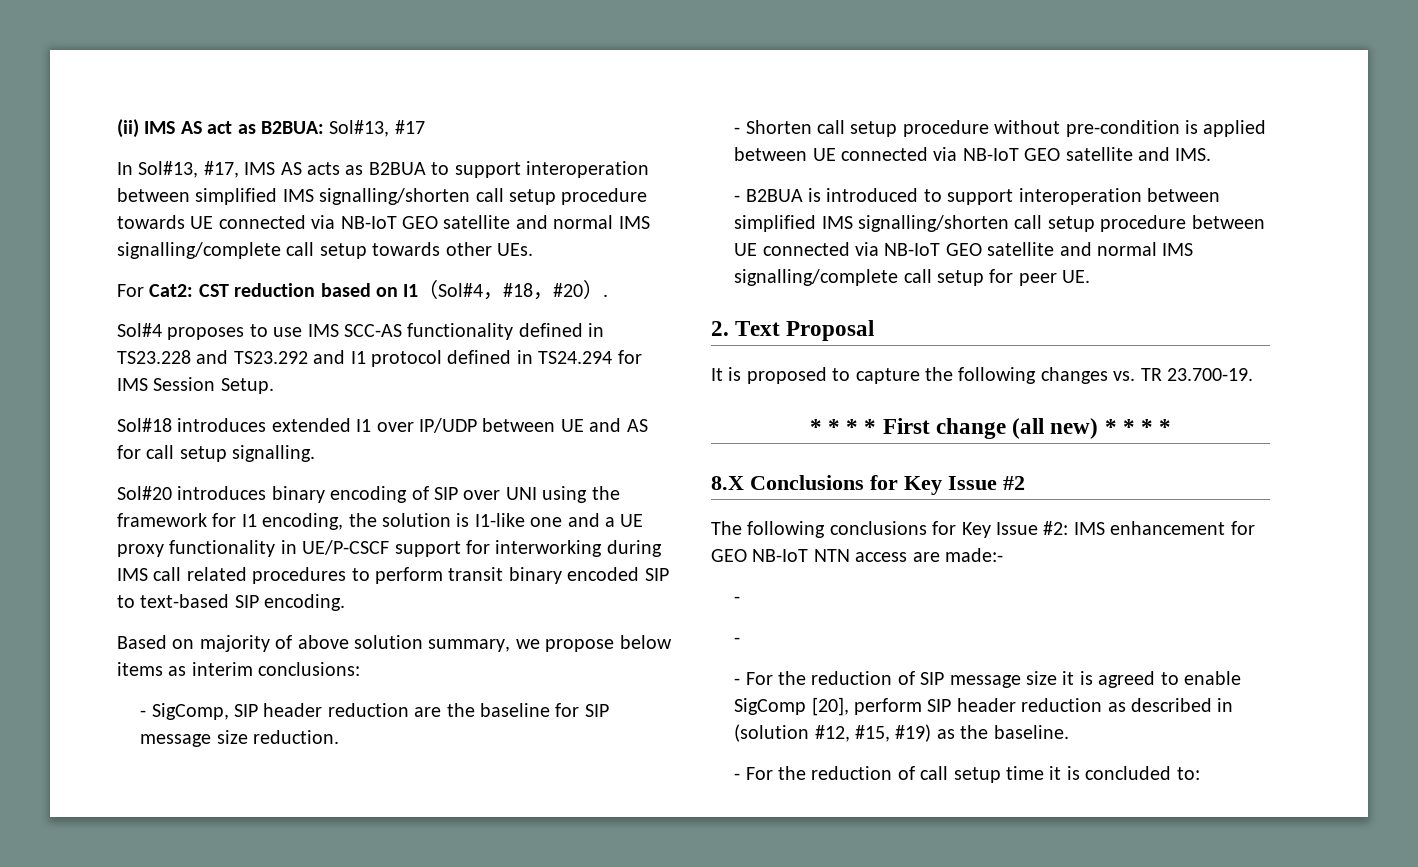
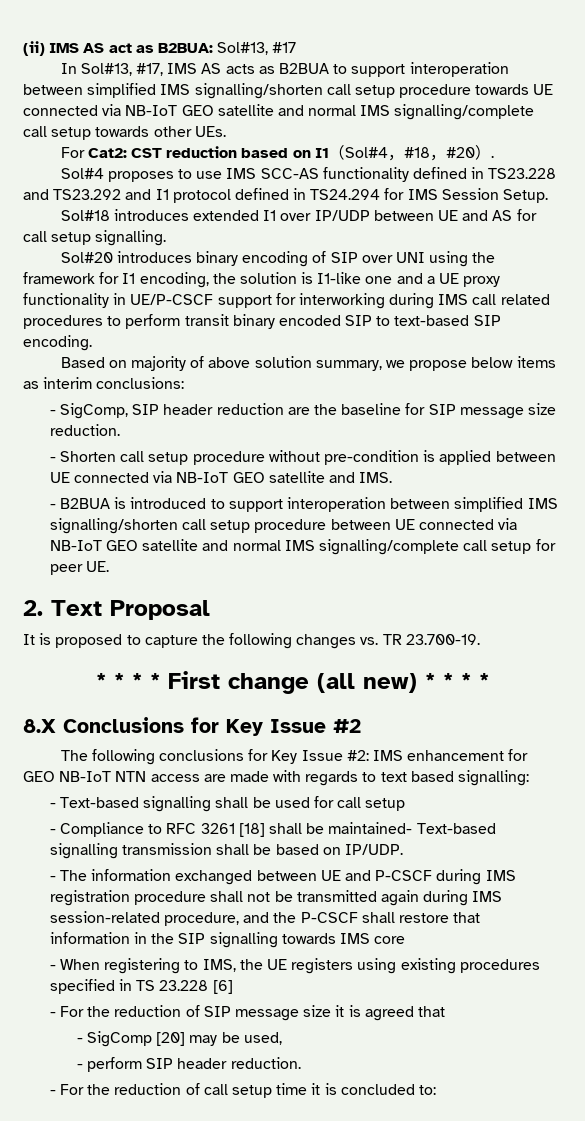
- The following conclusions for Key Issue #2: IMS enhancement for GEO NB-IoT NTN access are made:-
- -
- -
+ The following conclusions for Key Issue #2: IMS enhancement for GEO NB-IoT NTN access are made with regards to text based signalling:
+ - Text-based signalling shall be used for call setup
+ - Compliance to RFC 3261 [18] shall be maintained- Text-based signalling transmission shall be based on IP/UDP.
+ - The information exchanged between UE and P-CSCF during IMS registration procedure shall not be transmitted again during IMS session-related procedure, and the P-CSCF shall restore that information in the SIP signalling towards IMS core
+ - When registering to IMS, the UE registers using existing procedures specified in TS 23.228 [6]
- - For the reduction of SIP message size it is agreed to enable SigComp [20], perform SIP header reduction as described in (solution #12, #15, #19) as the baseline.
+ - For the reduction of SIP message size it is agreed that
+ - SigComp [20] may be used,
+ - perform SIP header reduction.

